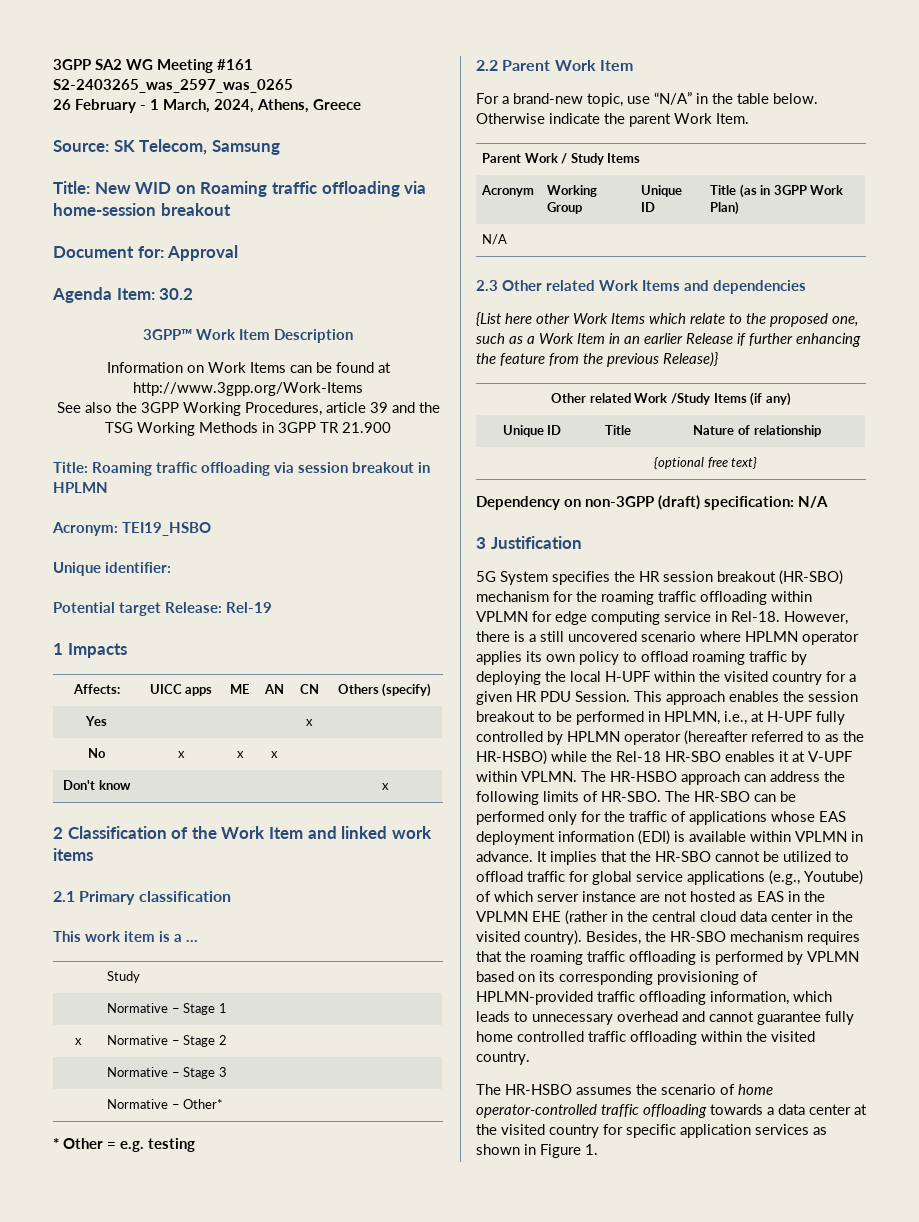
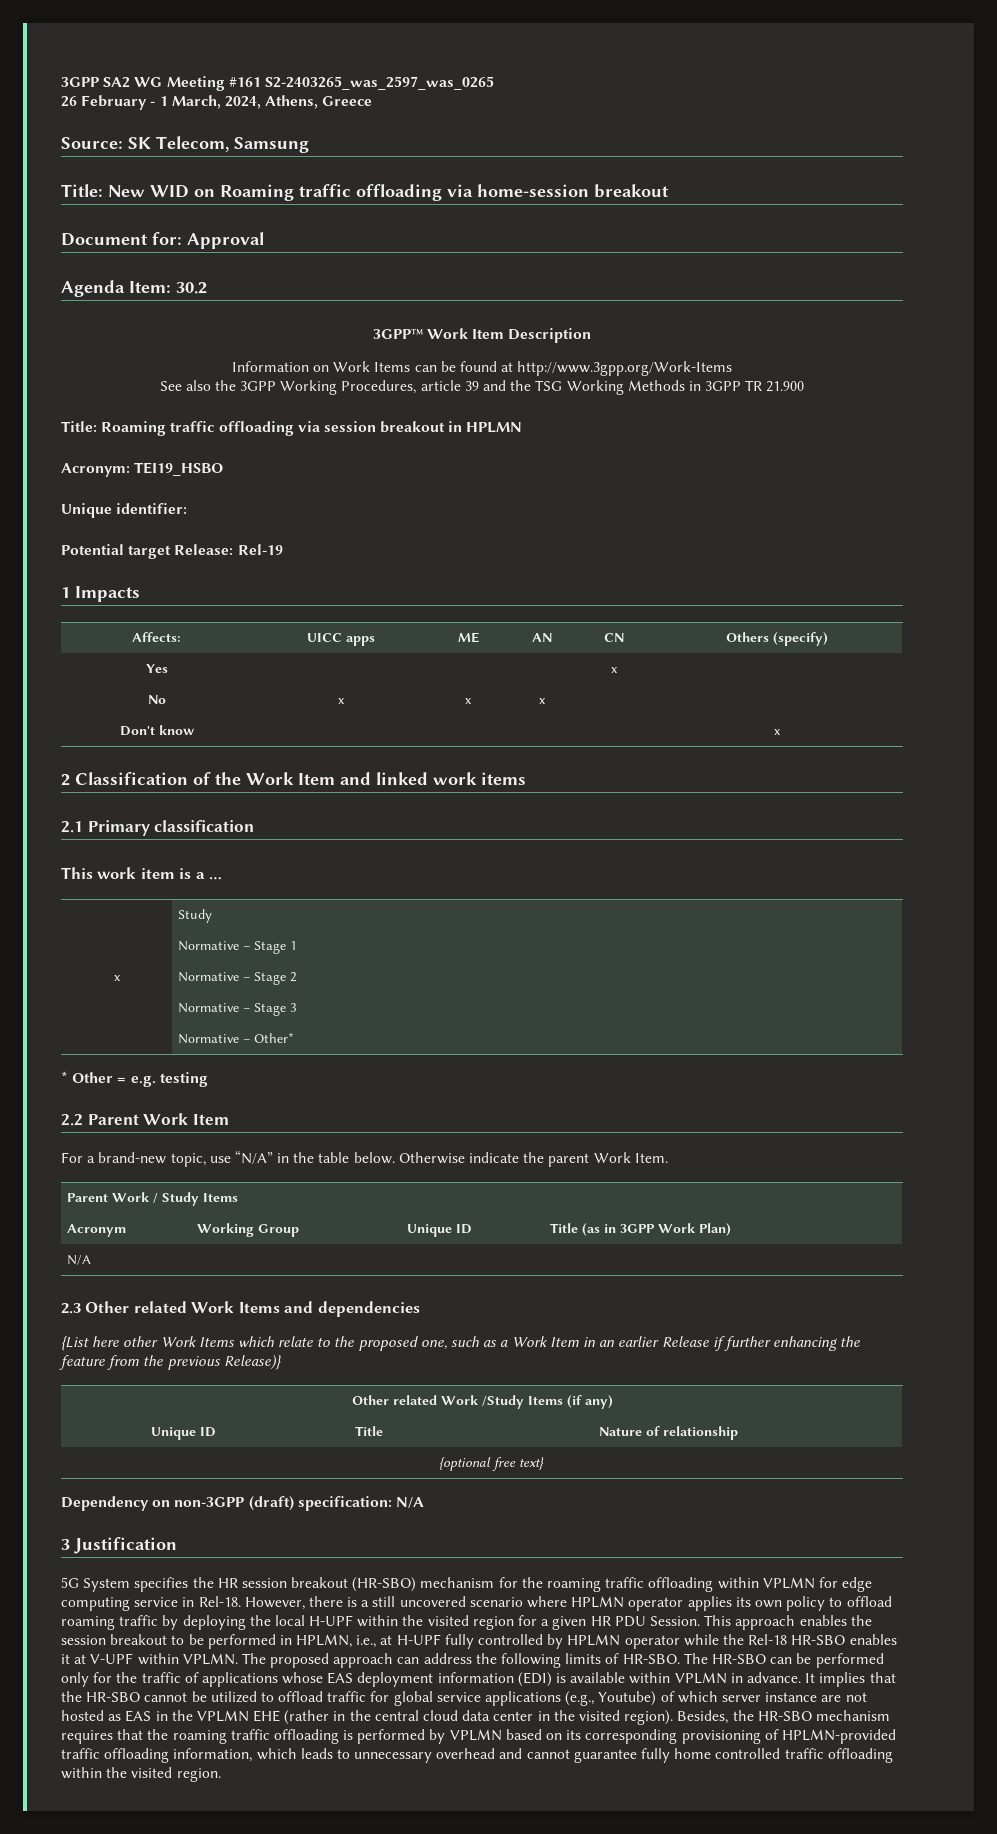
- However, there is a still uncovered scenario where HPLMN operator applies its own policy to offload roaming traffic by deploying the local H-UPF within the visited country for a given HR PDU Session.
+ However, there is a still uncovered scenario where HPLMN operator applies its own policy to offload roaming traffic by deploying the local H-UPF within the visited region for a given HR PDU Session.
- This approach enables the session breakout to be performed in HPLMN, i.e., at H-UPF fully controlled by HPLMN operator (hereafter referred to as the HR-HSBO) while the Rel-18 HR-SBO enables it at V-UPF within VPLMN.
+ This approach enables the session breakout to be performed in HPLMN, i.e., at H-UPF fully controlled by HPLMN operator while the Rel-18 HR-SBO enables it at V-UPF within VPLMN.
- The HR-HSBO approach can address the following limits of HR-SBO.
+ The proposed approach can address the following limits of HR-SBO.
- It implies that the HR-SBO cannot be utilized to offload traffic for global service applications (e.g., Youtube) of which server instance are not hosted as EAS in the VPLMN EHE (rather in the central cloud data center in the visited country).
+ It implies that the HR-SBO cannot be utilized to offload traffic for global service applications (e.g., Youtube) of which server instance are not hosted as EAS in the VPLMN EHE (rather in the central cloud data center in the visited region).
- Besides, the HR-SBO mechanism requires that the roaming traffic offloading is performed by VPLMN based on its corresponding provisioning of HPLMN-provided traffic offloading information, which leads to unnecessary overhead and cannot guarantee fully home controlled traffic offloading within the visited country.
- The HR-HSBO assumes the scenario of home operator-controlled traffic offloading towards a data center at the visited country for specific application services as shown in Figure 1.
+ Besides, the HR-SBO mechanism requires that the roaming traffic offloading is performed by VPLMN based on its corresponding provisioning of HPLMN-provided traffic offloading information, which leads to unnecessary overhead and cannot guarantee fully home controlled traffic offloading within the visited region.

